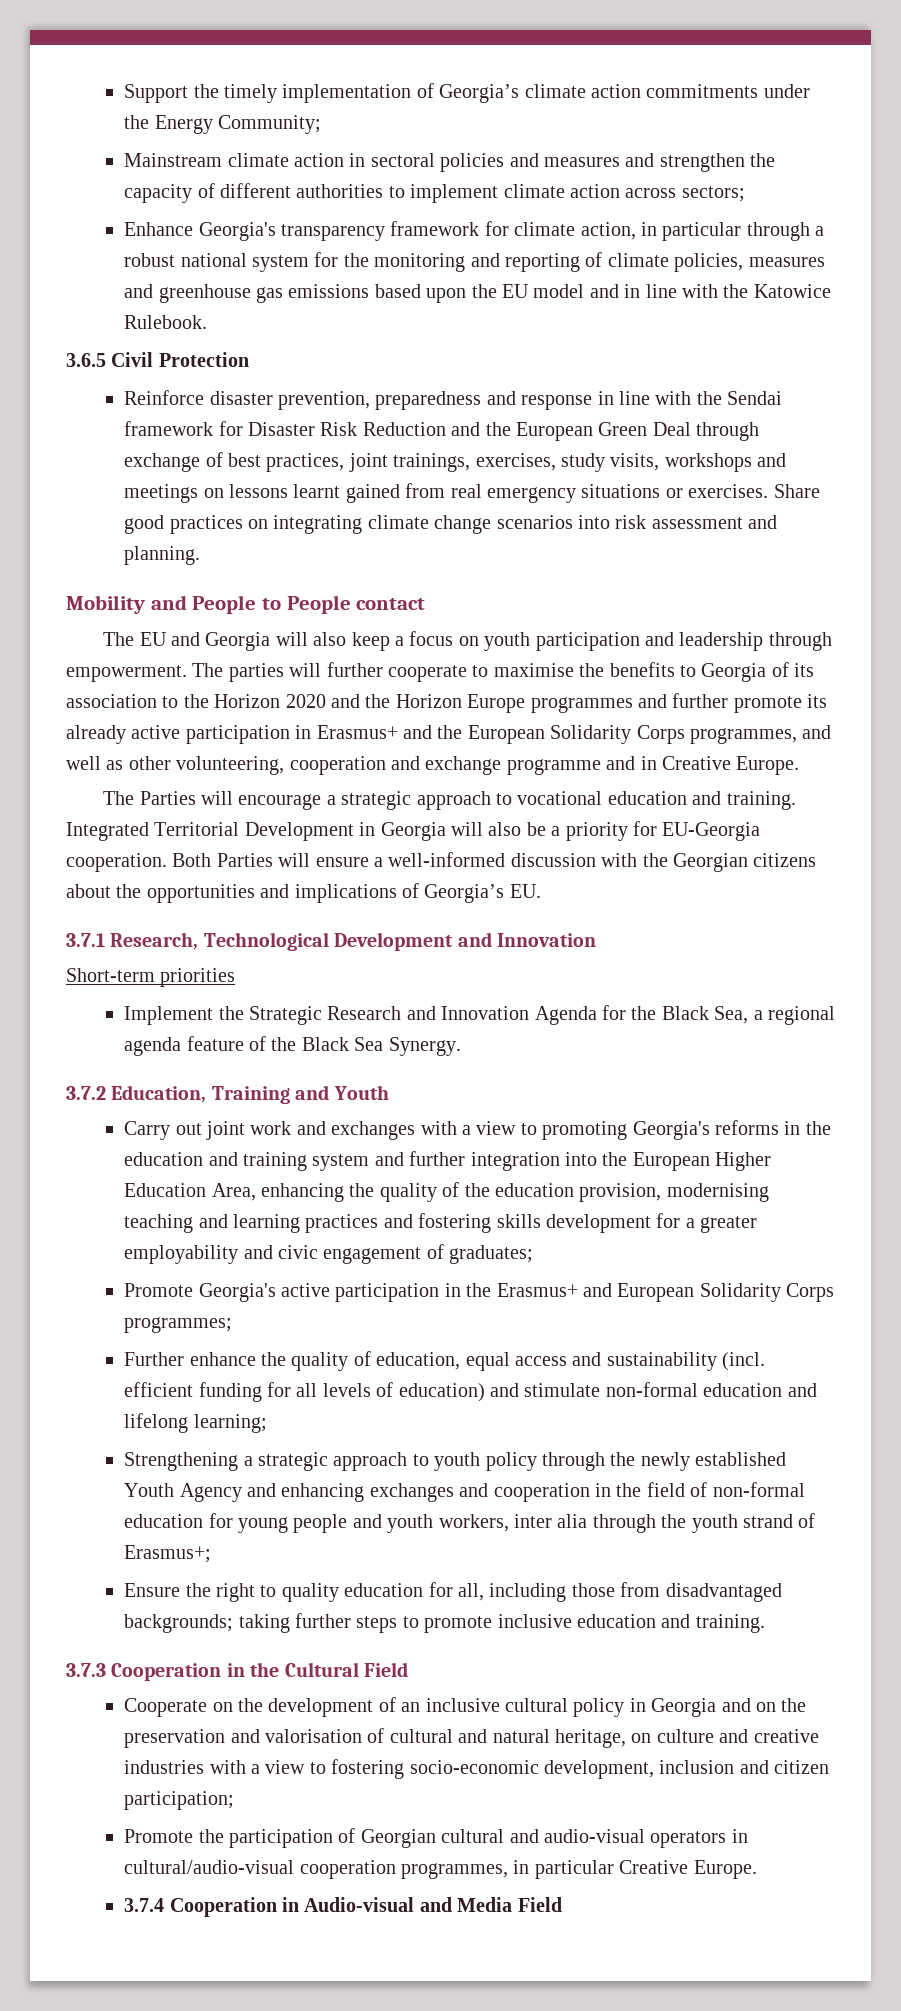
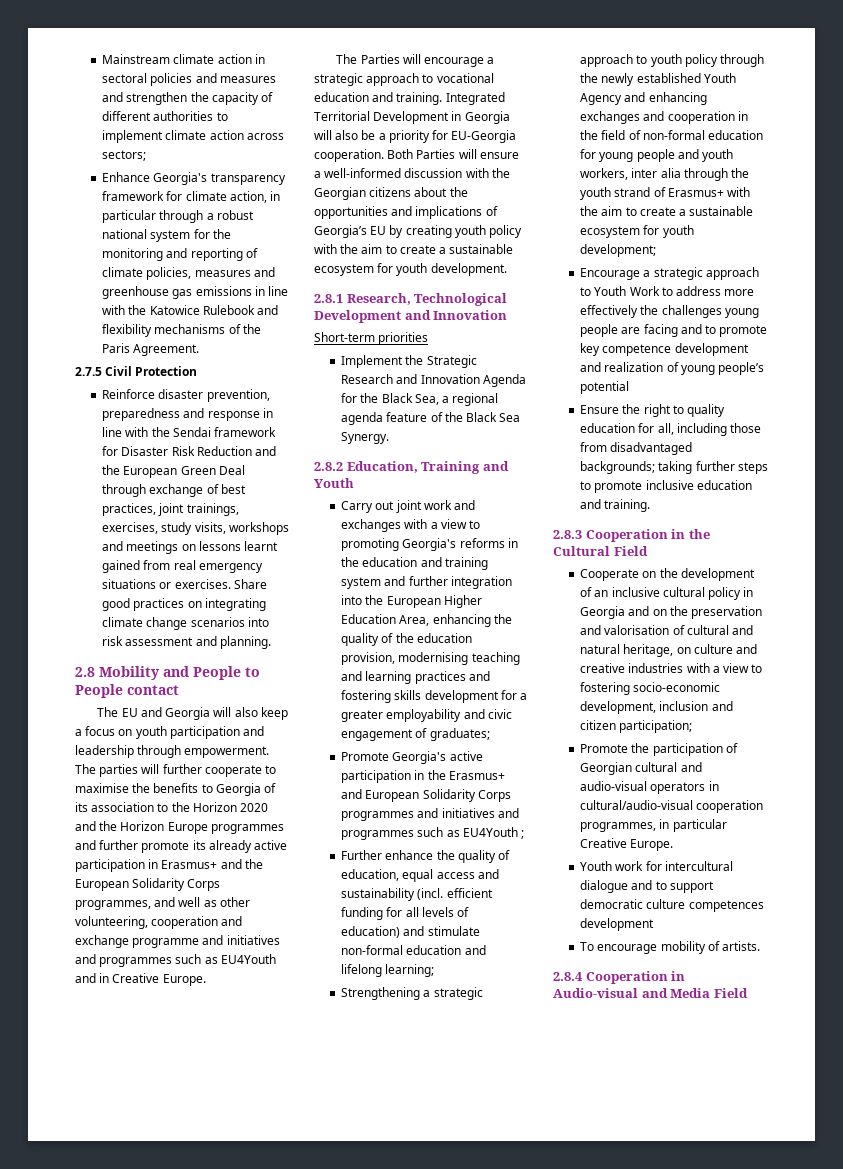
- Support the timely implementation of Georgia’s climate action commitments under the Energy Community;
- Enhance Georgia's transparency framework for climate action, in particular through a robust national system for the monitoring and reporting of climate policies, measures and greenhouse gas emissions based upon the EU model and in line with the Katowice Rulebook.
- 3.6.5 Civil Protection
+ Enhance Georgia's transparency framework for climate action, in particular through a robust national system for the monitoring and reporting of climate policies, measures and greenhouse gas emissions in line with the Katowice Rulebook and flexibility mechanisms of the Paris Agreement.
+ 2.7.5 Civil Protection
- Mobility and People to People contact
+ 2.8 Mobility and People to People contact
- The parties will further cooperate to maximise the benefits to Georgia of its association to the Horizon 2020 and the Horizon Europe programmes and further promote its already active participation in Erasmus+ and the European Solidarity Corps programmes, and well as other volunteering, cooperation and exchange programme and in Creative Europe.
+ The parties will further cooperate to maximise the benefits to Georgia of its association to the Horizon 2020 and the Horizon Europe programmes and further promote its already active participation in Erasmus+ and the European Solidarity Corps programmes, and well as other volunteering, cooperation and exchange programme and initiatives and programmes such as EU4Youth and in Creative Europe.
- Both Parties will ensure a well-informed discussion with the Georgian citizens about the opportunities and implications of Georgia’s EU.
- 3.7.1 Research, Technological Development and Innovation
+ Both Parties will ensure a well-informed discussion with the Georgian citizens about the opportunities and implications of Georgia’s EU by creating youth policy with the aim to create a sustainable ecosystem for youth development.
+ 2.8.1 Research, Technological Development and Innovation
- 3.7.2 Education, Training and Youth
+ 2.8.2 Education, Training and Youth
- Promote Georgia's active participation in the Erasmus+ and European Solidarity Corps programmes;
+ Promote Georgia's active participation in the Erasmus+ and European Solidarity Corps programmes and initiatives and programmes such as EU4Youth ;
- Strengthening a strategic approach to youth policy through the newly established Youth Agency and enhancing exchanges and cooperation in the field of non-formal education for young people and youth workers, inter alia through the youth strand of Erasmus+;
+ Strengthening a strategic approach to youth policy through the newly established Youth Agency and enhancing exchanges and cooperation in the field of non-formal education for young people and youth workers, inter alia through the youth strand of Erasmus+ with the aim to create a sustainable ecosystem for youth development;
+ Encourage a strategic approach to Youth Work to address more effectively the challenges young people are facing and to promote key competence development and realization of young people’s potential
- 3.7.3 Cooperation in the Cultural Field
+ 2.8.3 Cooperation in the Cultural Field
- 3.7.4 Cooperation in Audio-visual and Media Field
+ Youth work for intercultural dialogue and to support democratic culture competences development
+ To encourage mobility of artists.
+ 2.8.4 Cooperation in Audio-visual and Media Field

